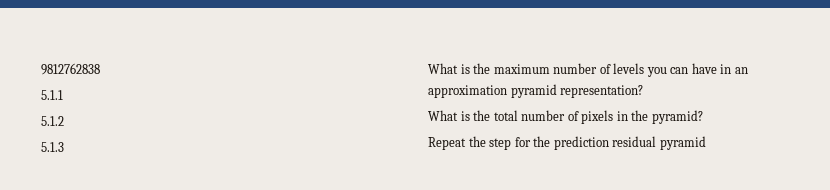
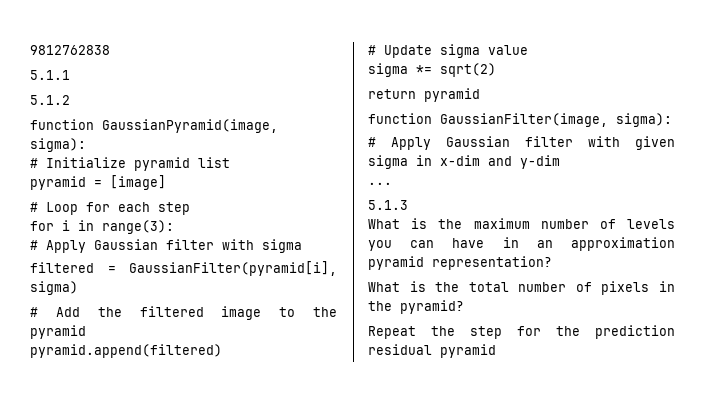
+ function GaussianPyramid(image, sigma):
+ # Initialize pyramid list
+ pyramid = [image]
+ # Loop for each step
+ for i in range(3):
+ # Apply Gaussian filter with sigma
+ filtered = GaussianFilter(pyramid[i], sigma)
+ # Add the filtered image to the pyramid
+ pyramid.append(filtered)
+ # Update sigma value
+ sigma *= sqrt(2)
+ return pyramid
+ function GaussianFilter(image, sigma):
+ # Apply Gaussian filter with given sigma in x-dim and y-dim
+ ...

